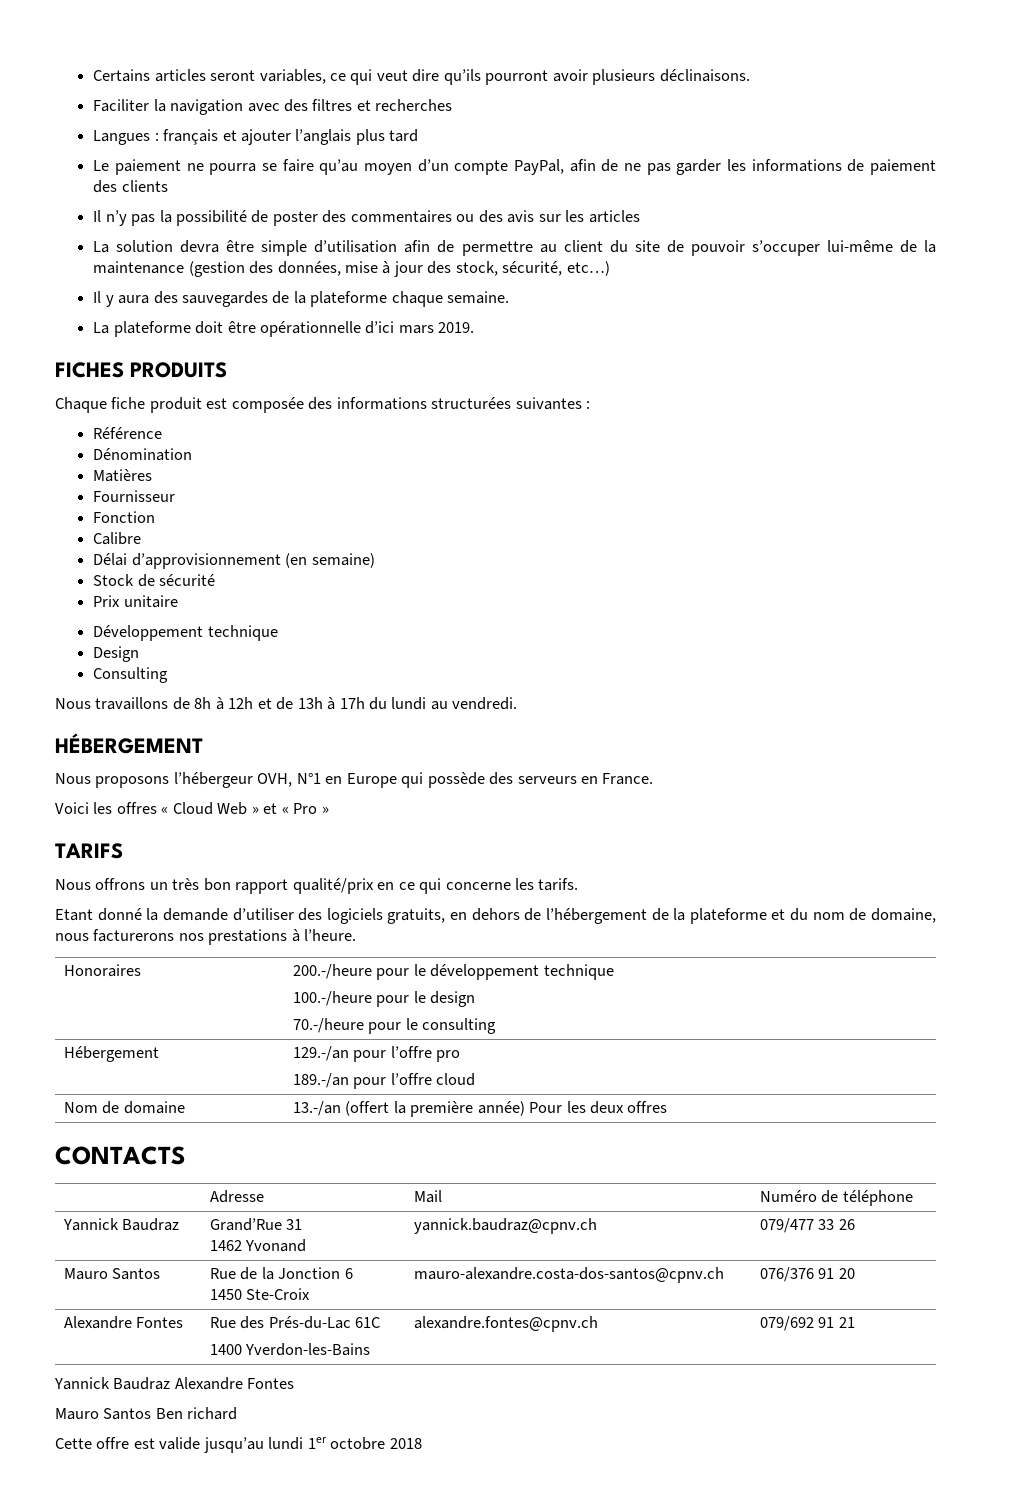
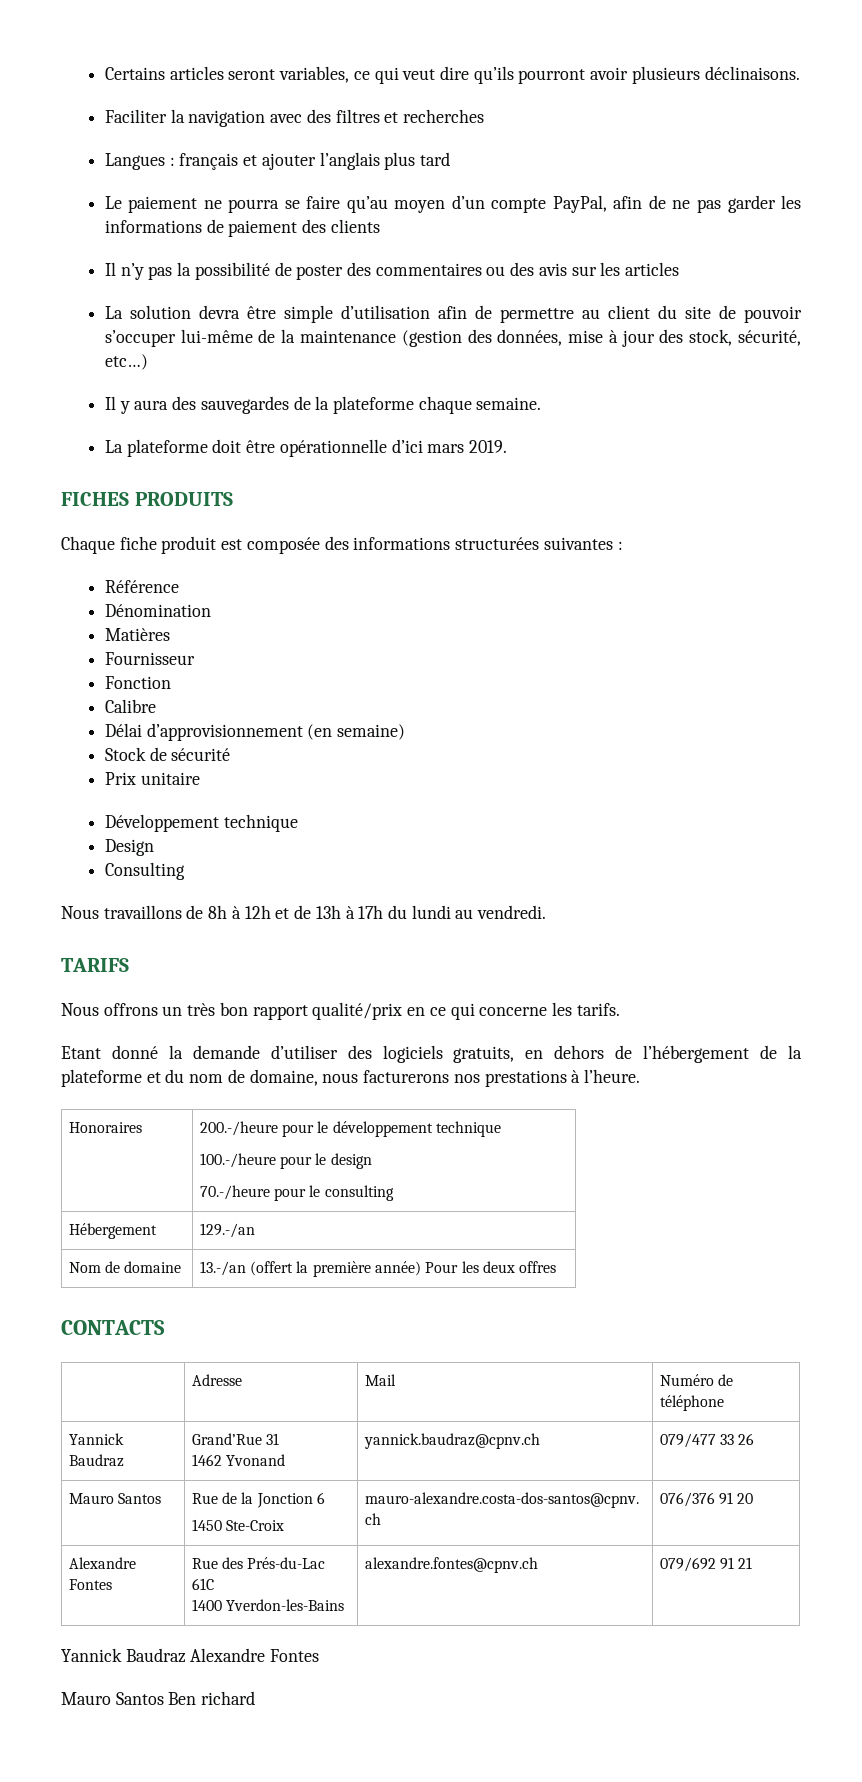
- HÉBERGEMENT
- Nous proposons l’hébergeur OVH, N°1 en Europe qui possède des serveurs en France.
- Voici les offres « Cloud Web » et « Pro »
- Hébergement | 129.-/an pour l’offre pro
- 189.-/an pour l’offre cloud
+ Hébergement | 129.-/an
- Cette offre est valide jusqu’au lundi 1er octobre 2018

